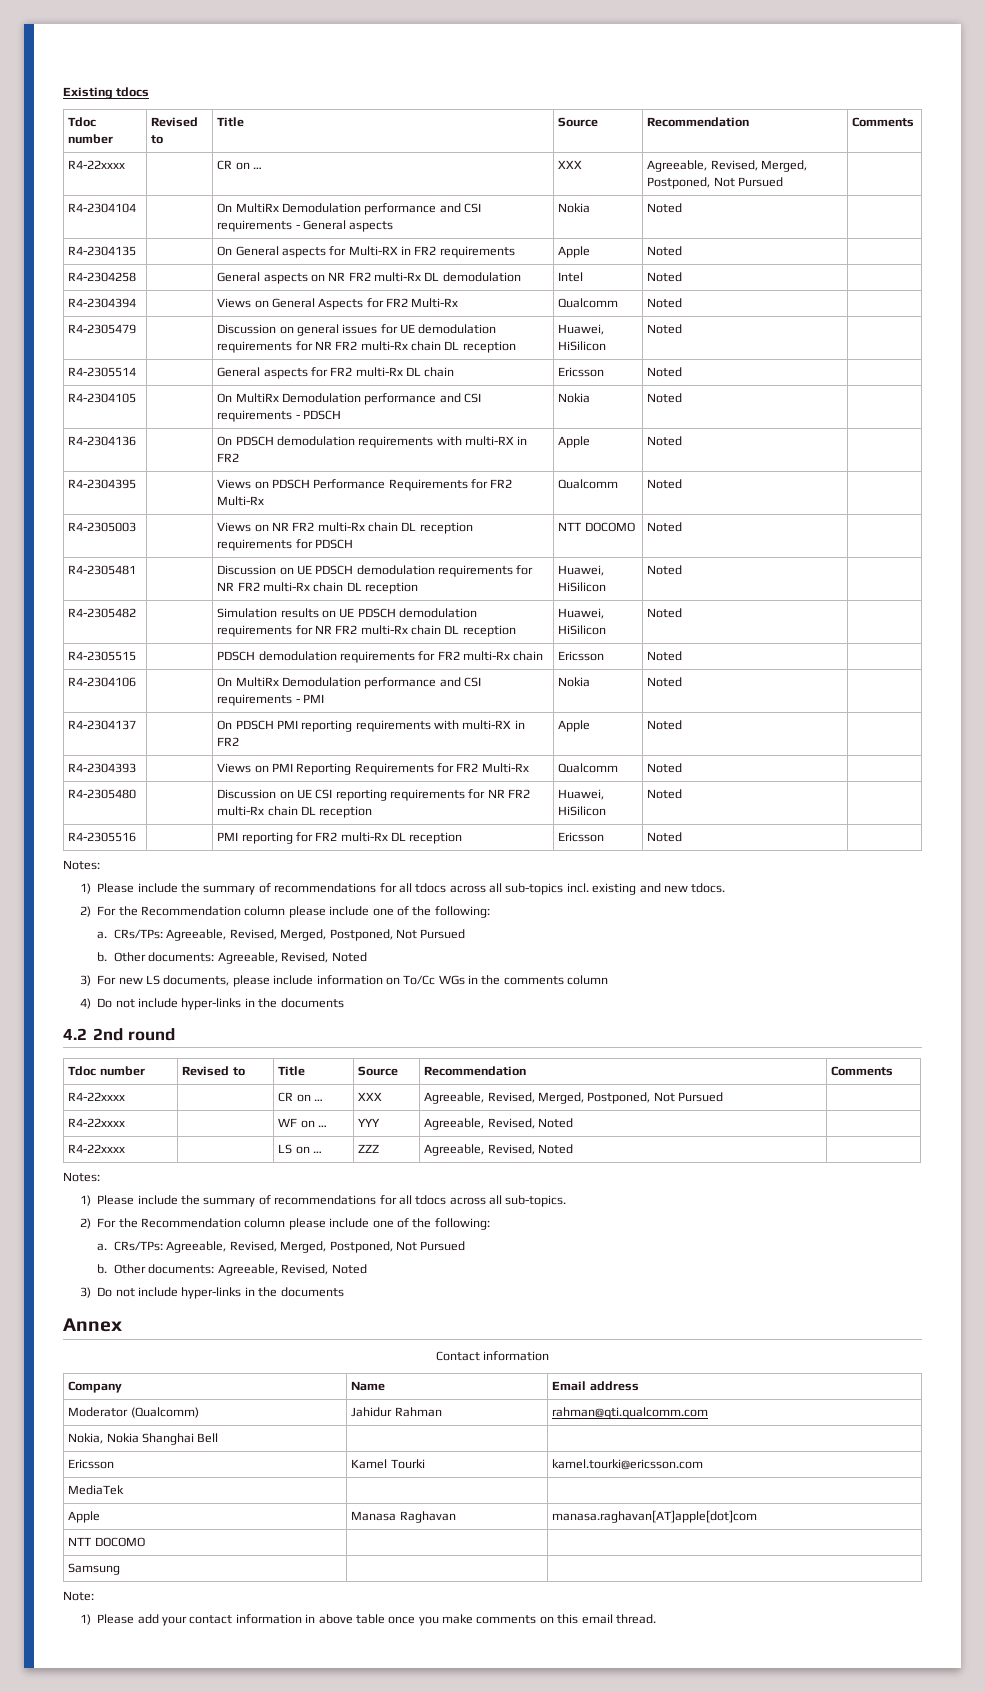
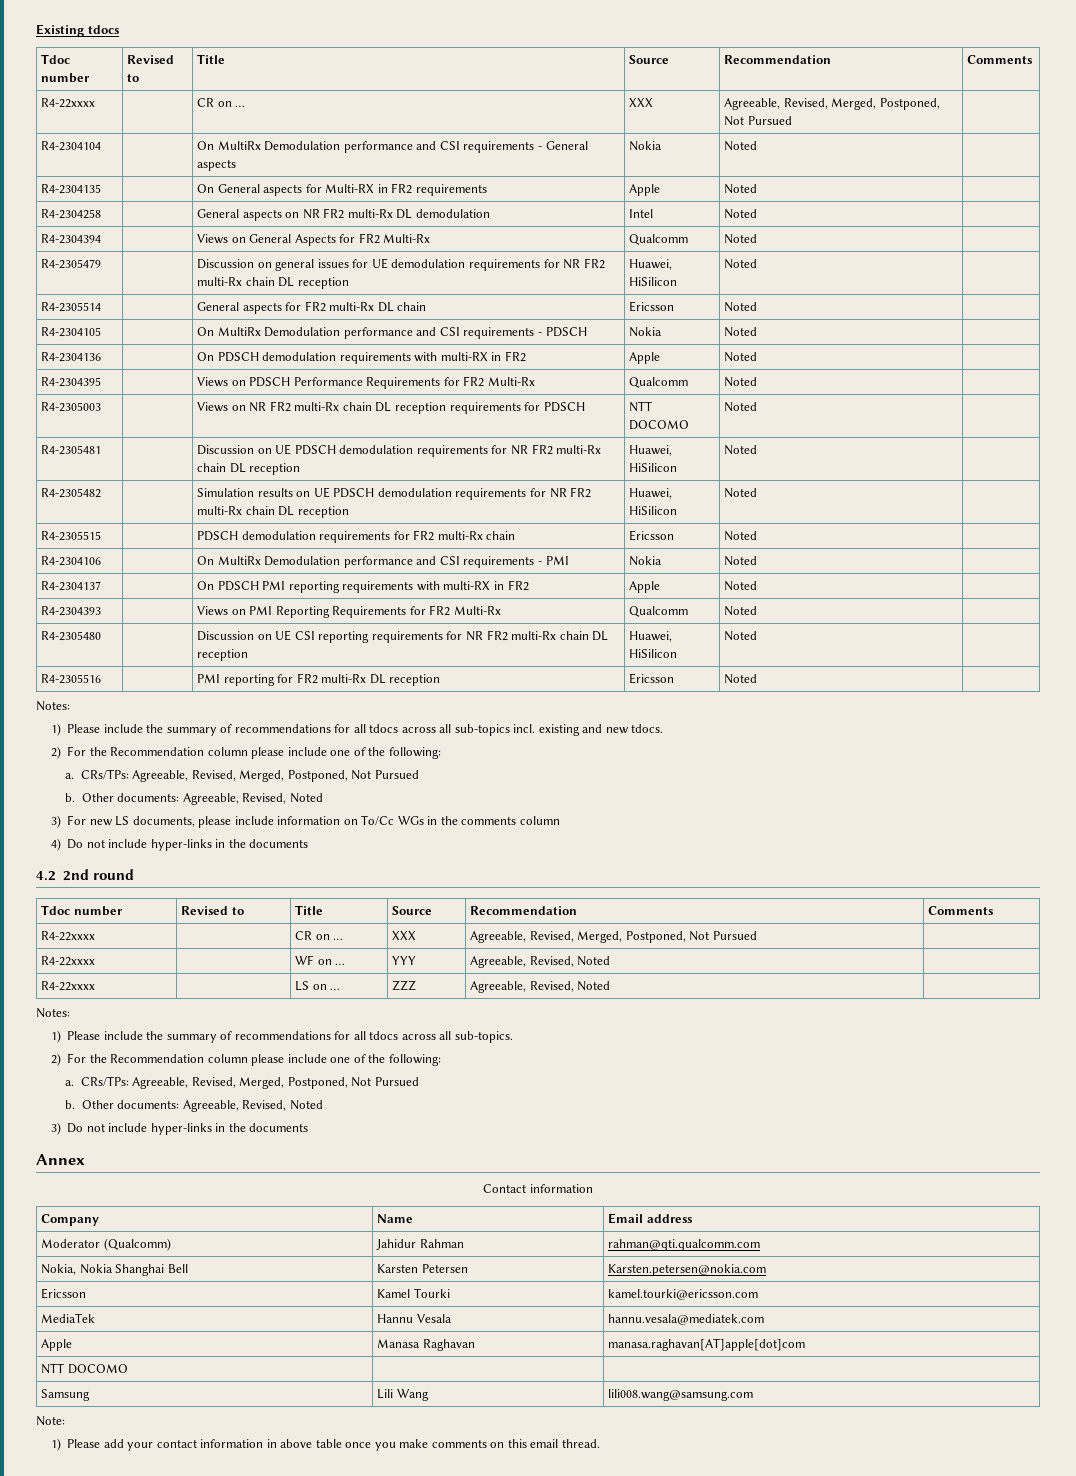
- Nokia, Nokia Shanghai Bell | |
+ Nokia, Nokia Shanghai Bell | Karsten Petersen | Karsten.petersen@nokia.com
- MediaTek | |
+ MediaTek | Hannu Vesala | hannu.vesala@mediatek.com
- Samsung | |
+ Samsung | Lili Wang | lili008.wang@samsung.com

